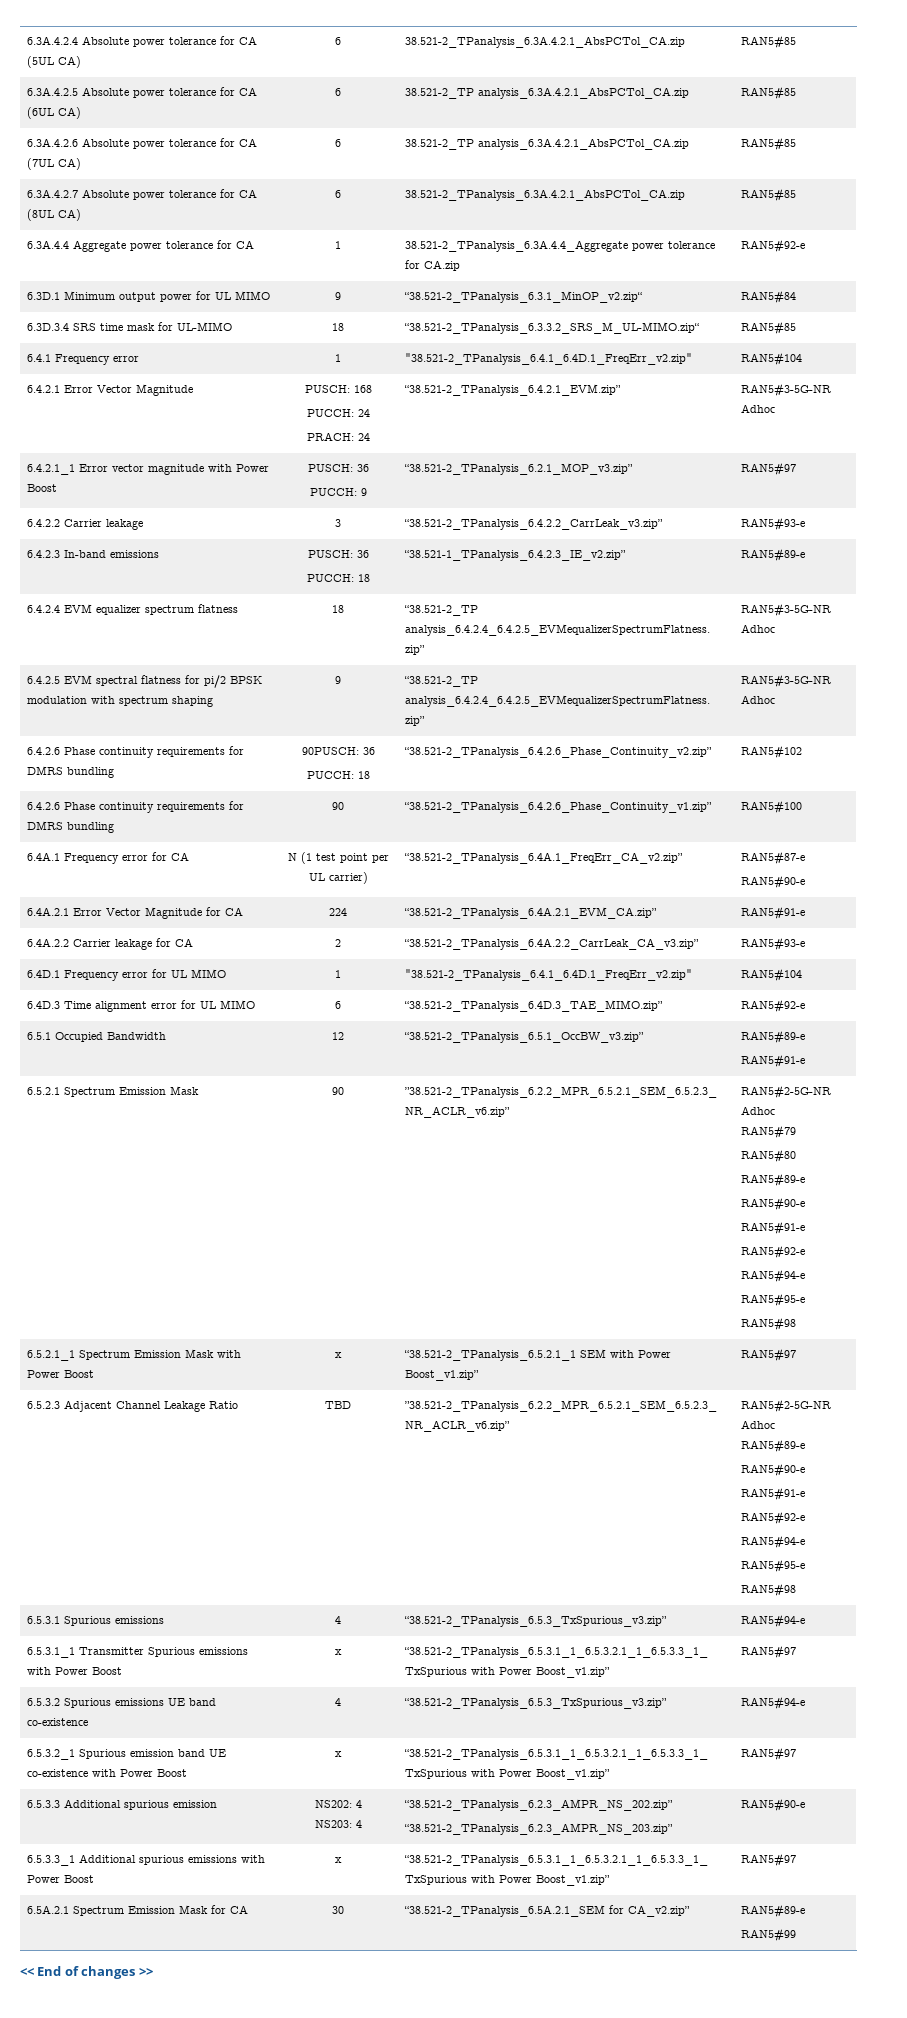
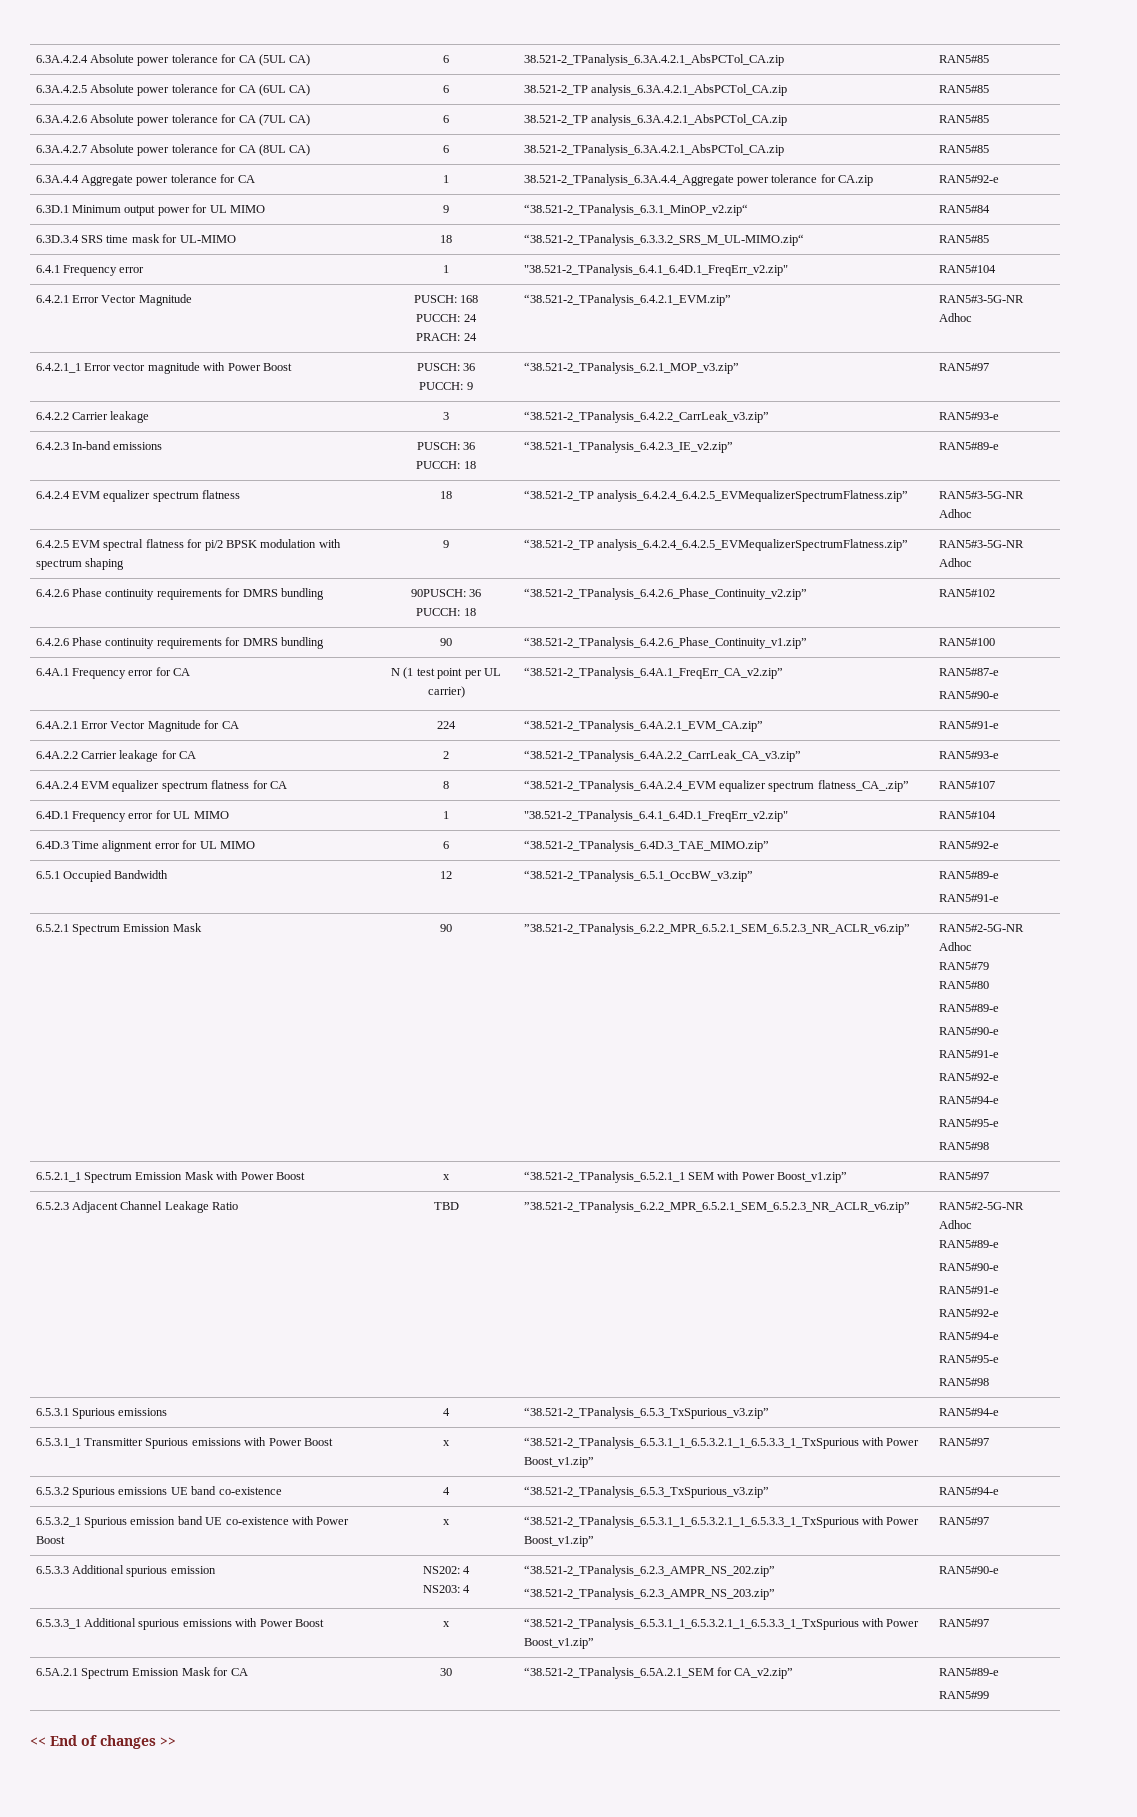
+ 6.4A.2.4 EVM equalizer spectrum flatness for CA | 8 | “38.521-2_TPanalysis_6.4A.2.4_EVM equalizer spectrum flatness_CA_.zip” | RAN5#107

